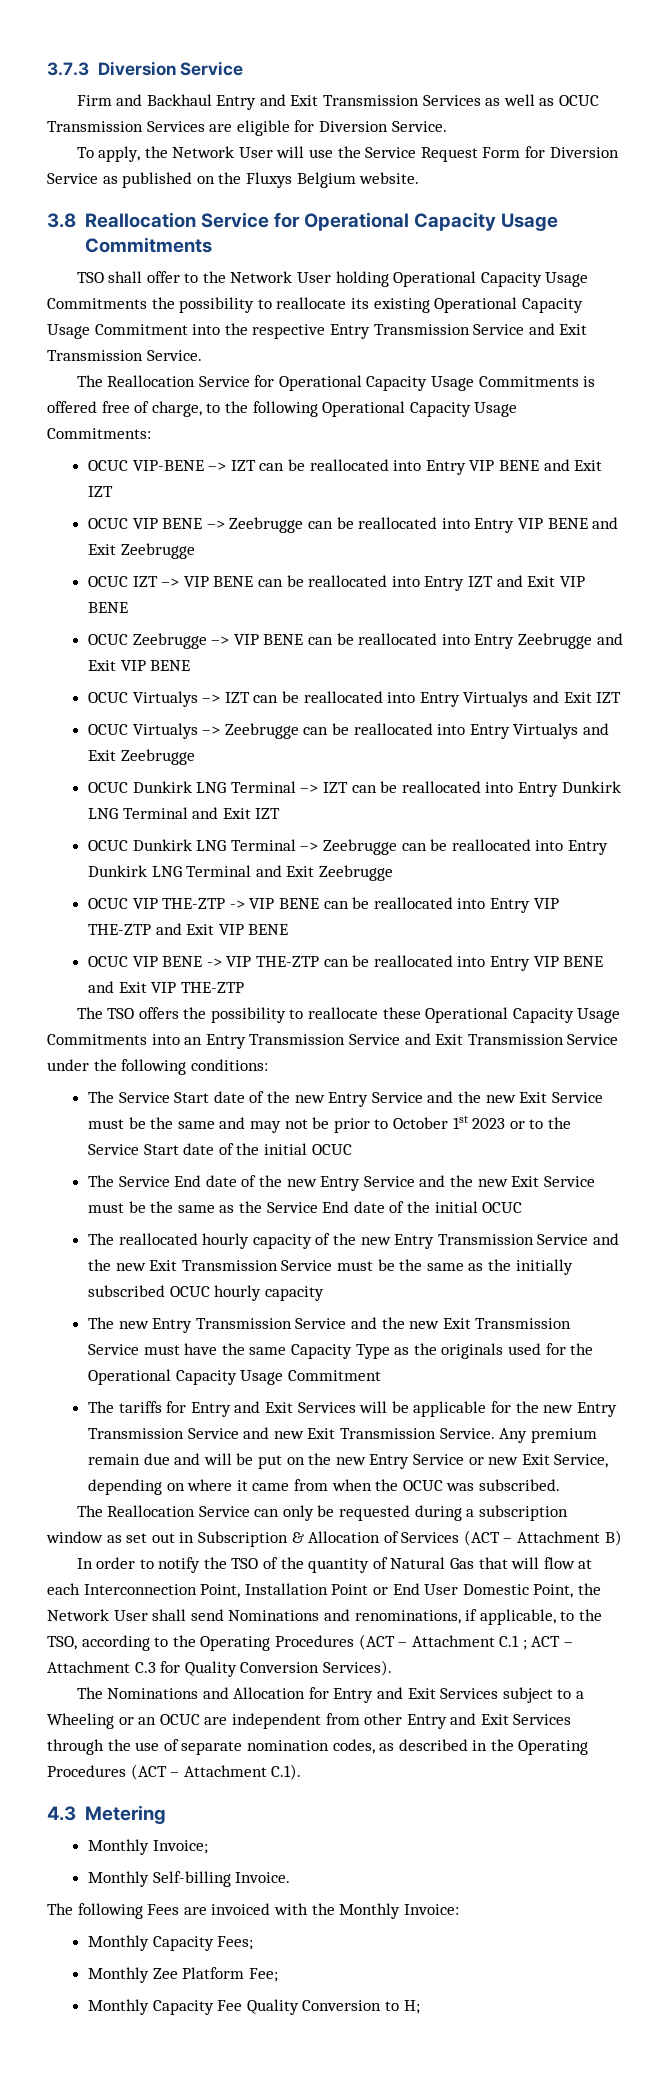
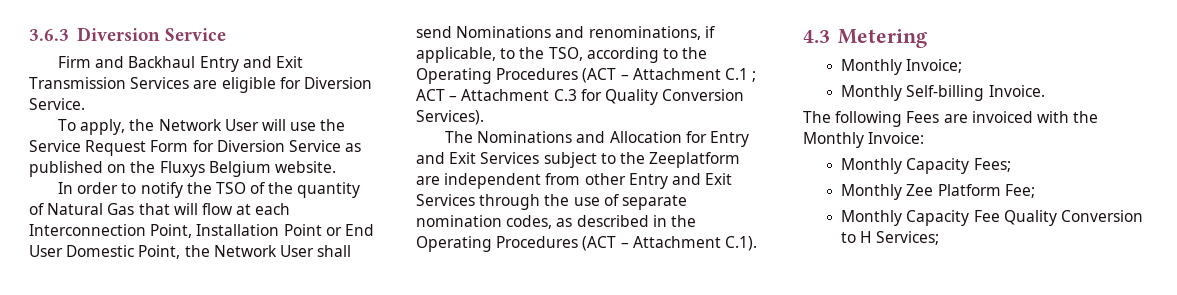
- 3.7.3 Diversion Service
+ 3.6.3 Diversion Service
- Firm and Backhaul Entry and Exit Transmission Services as well as OCUC Transmission Services are eligible for Diversion Service.
+ Firm and Backhaul Entry and Exit Transmission Services are eligible for Diversion Service.
- 3.8 Reallocation Service for Operational Capacity Usage Commitments
- TSO shall offer to the Network User holding Operational Capacity Usage Commitments the possibility to reallocate its existing Operational Capacity Usage Commitment into the respective Entry Transmission Service and Exit Transmission Service.
- The Reallocation Service for Operational Capacity Usage Commitments is offered free of charge, to the following Operational Capacity Usage Commitments:
- OCUC VIP-BENE –> IZT can be reallocated into Entry VIP BENE and Exit IZT
- OCUC VIP BENE –> Zeebrugge can be reallocated into Entry VIP BENE and Exit Zeebrugge
- OCUC IZT –> VIP BENE can be reallocated into Entry IZT and Exit VIP BENE
- OCUC Zeebrugge –> VIP BENE can be reallocated into Entry Zeebrugge and Exit VIP BENE
- OCUC Virtualys –> IZT can be reallocated into Entry Virtualys and Exit IZT
- OCUC Virtualys –> Zeebrugge can be reallocated into Entry Virtualys and Exit Zeebrugge
- OCUC Dunkirk LNG Terminal –> IZT can be reallocated into Entry Dunkirk LNG Terminal and Exit IZT
- OCUC Dunkirk LNG Terminal –> Zeebrugge can be reallocated into Entry Dunkirk LNG Terminal and Exit Zeebrugge
- OCUC VIP THE-ZTP -> VIP BENE can be reallocated into Entry VIP THE-ZTP and Exit VIP BENE
- OCUC VIP BENE -> VIP THE-ZTP can be reallocated into Entry VIP BENE and Exit VIP THE-ZTP
- The TSO offers the possibility to reallocate these Operational Capacity Usage Commitments into an Entry Transmission Service and Exit Transmission Service under the following conditions:
- The Service Start date of the new Entry Service and the new Exit Service must be the same and may not be prior to October 1st 2023 or to the Service Start date of the initial OCUC
- The Service End date of the new Entry Service and the new Exit Service must be the same as the Service End date of the initial OCUC
- The reallocated hourly capacity of the new Entry Transmission Service and the new Exit Transmission Service must be the same as the initially subscribed OCUC hourly capacity
- The new Entry Transmission Service and the new Exit Transmission Service must have the same Capacity Type as the originals used for the Operational Capacity Usage Commitment
- The tariffs for Entry and Exit Services will be applicable for the new Entry Transmission Service and new Exit Transmission Service. Any premium remain due and will be put on the new Entry Service or new Exit Service, depending on where it came from when the OCUC was subscribed.
- The Reallocation Service can only be requested during a subscription window as set out in Subscription & Allocation of Services (ACT – Attachment B)
- The Nominations and Allocation for Entry and Exit Services subject to a Wheeling or an OCUC are independent from other Entry and Exit Services through the use of separate nomination codes, as described in the Operating Procedures (ACT – Attachment C.1).
+ The Nominations and Allocation for Entry and Exit Services subject to the Zeeplatform are independent from other Entry and Exit Services through the use of separate nomination codes, as described in the Operating Procedures (ACT – Attachment C.1).
- Monthly Capacity Fee Quality Conversion to H;
+ Monthly Capacity Fee Quality Conversion to H Services;

